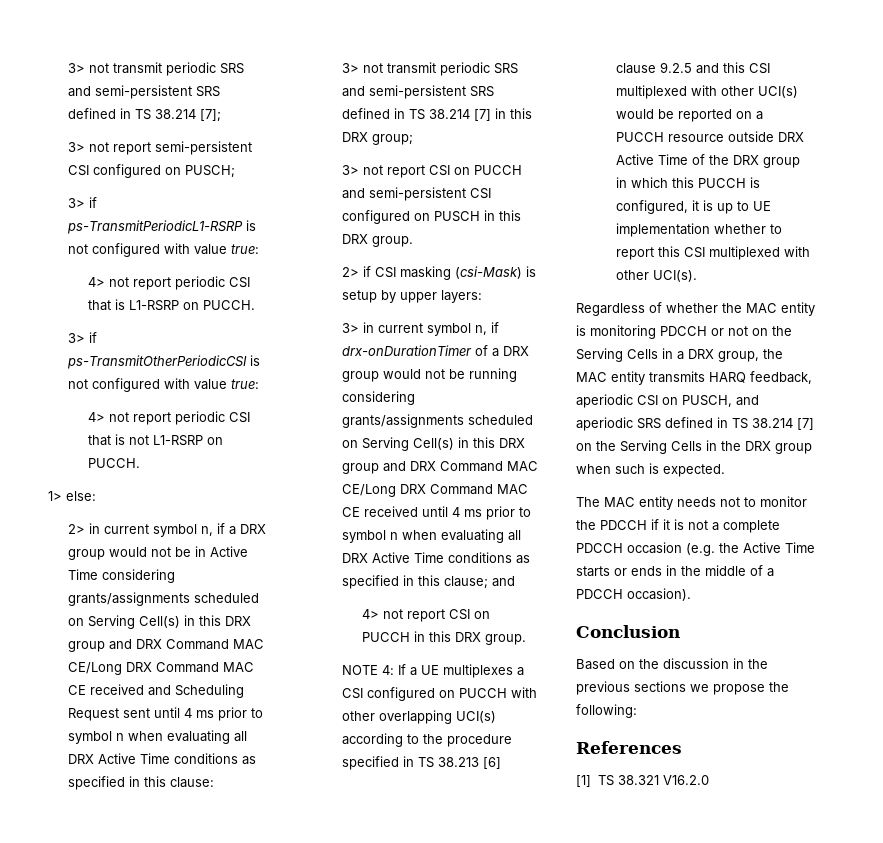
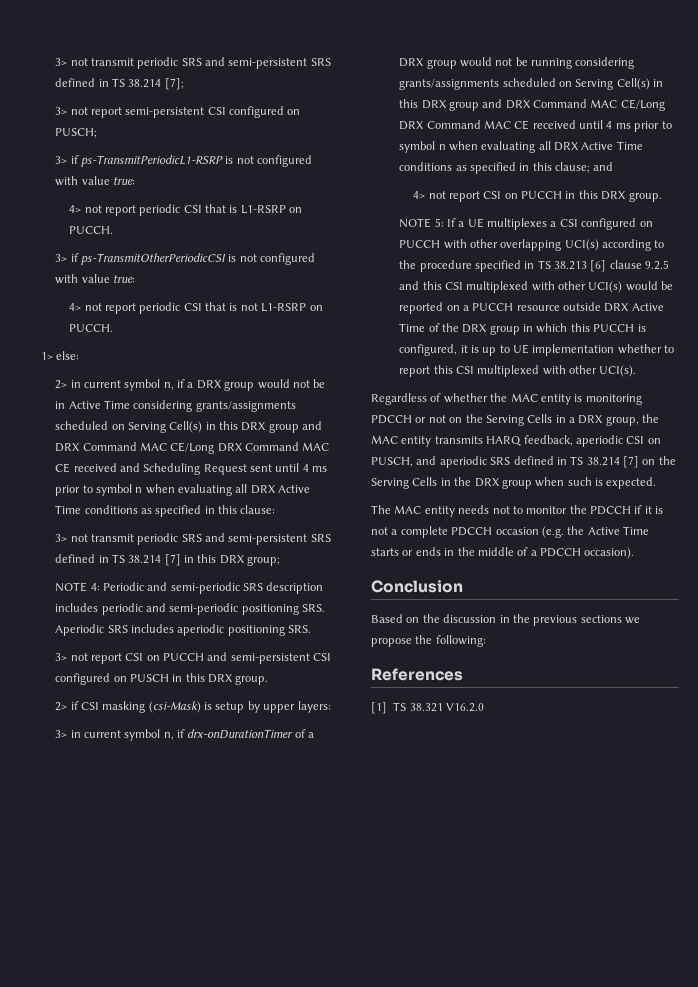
+ NOTE 4: Periodic and semi-periodic SRS description includes periodic and semi-periodic positioning SRS. Aperiodic SRS includes aperiodic positioning SRS.
- NOTE 4:
+ NOTE 5:

